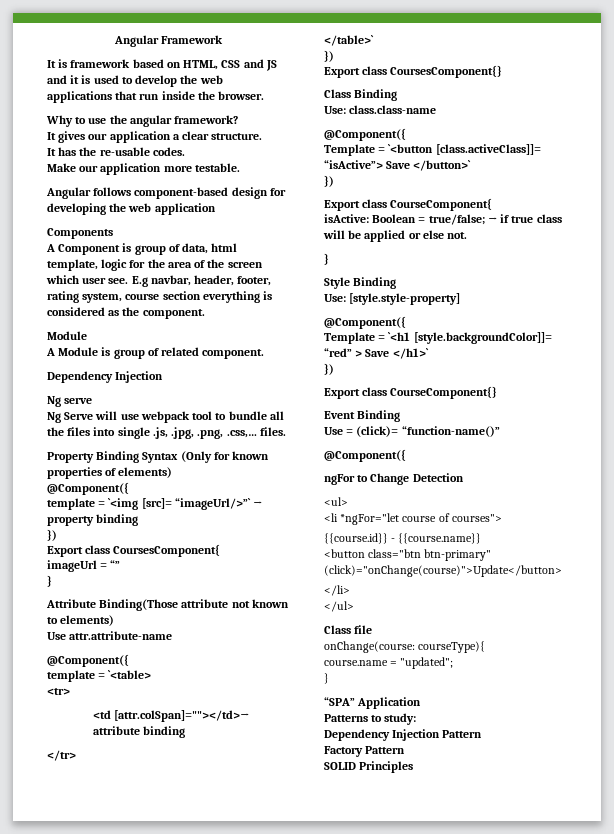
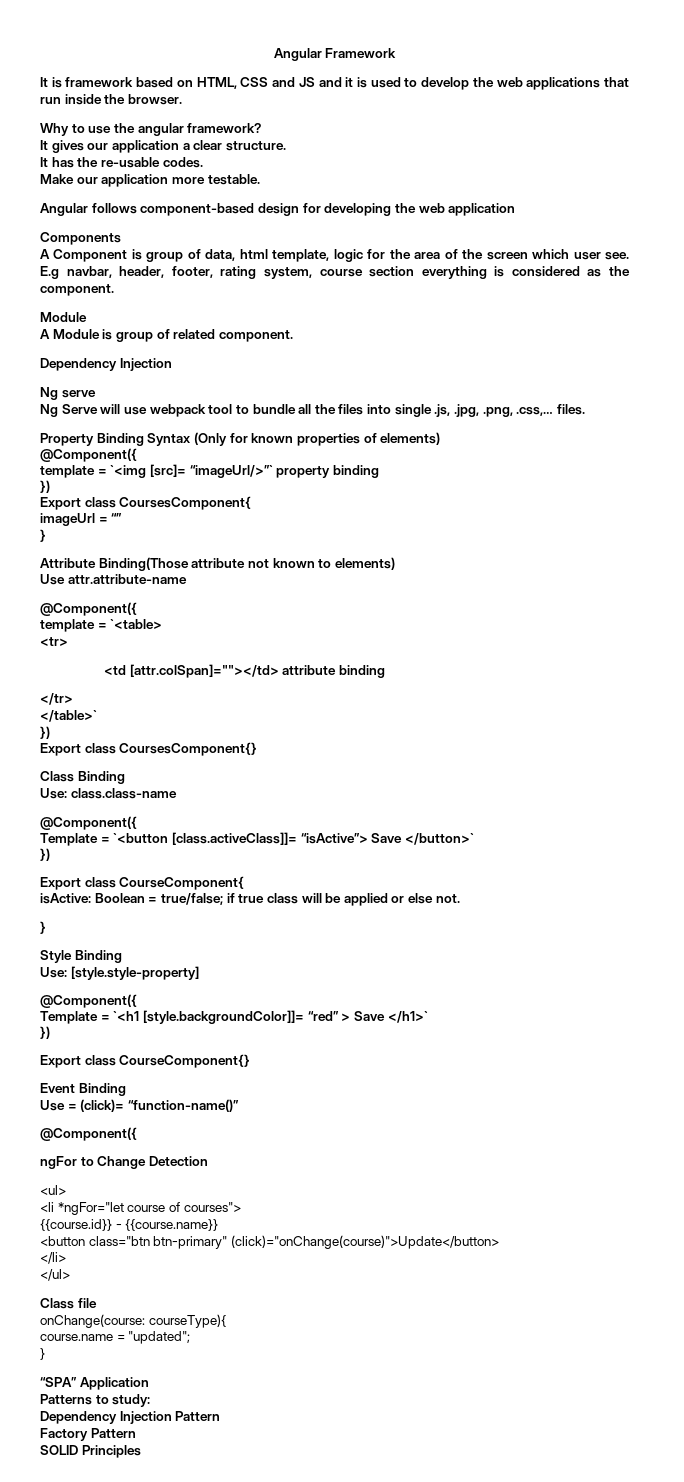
- template = `<img [src]= “imageUrl/>”` → property binding
+ template = `<img [src]= “imageUrl/>”` property binding
- <td [attr.colSpan]=""></td>→ attribute binding
+ <td [attr.colSpan]=""></td> attribute binding
- isActive: Boolean = true/false; → if true class will be applied or else not.
+ isActive: Boolean = true/false; if true class will be applied or else not.

